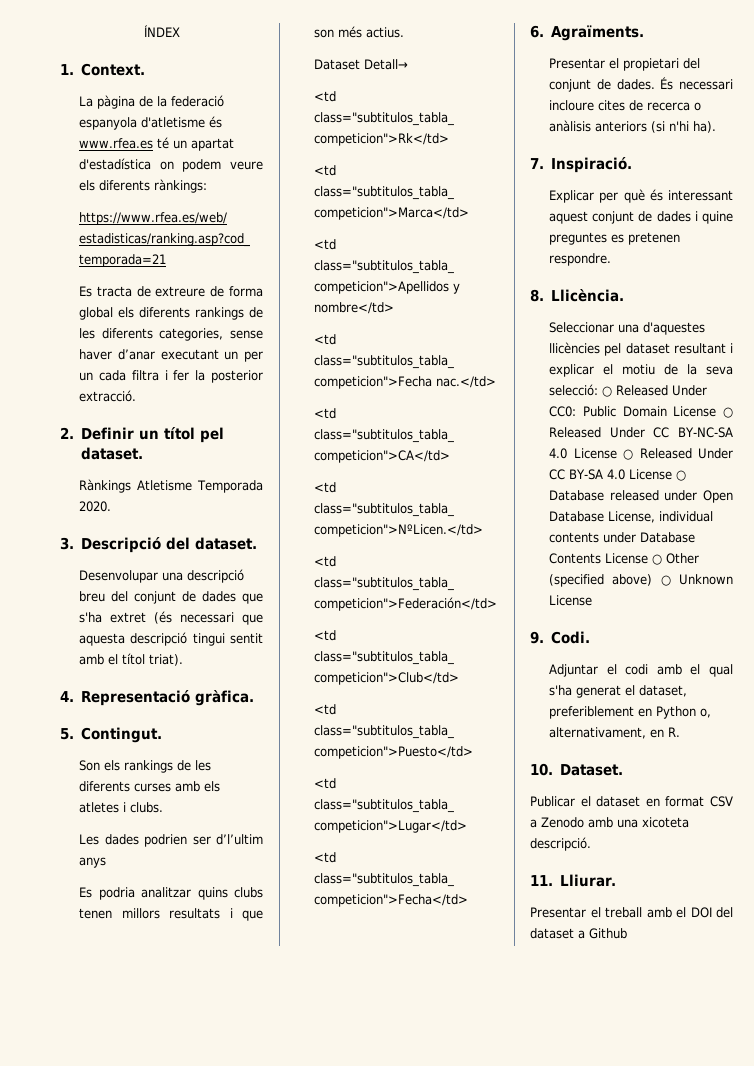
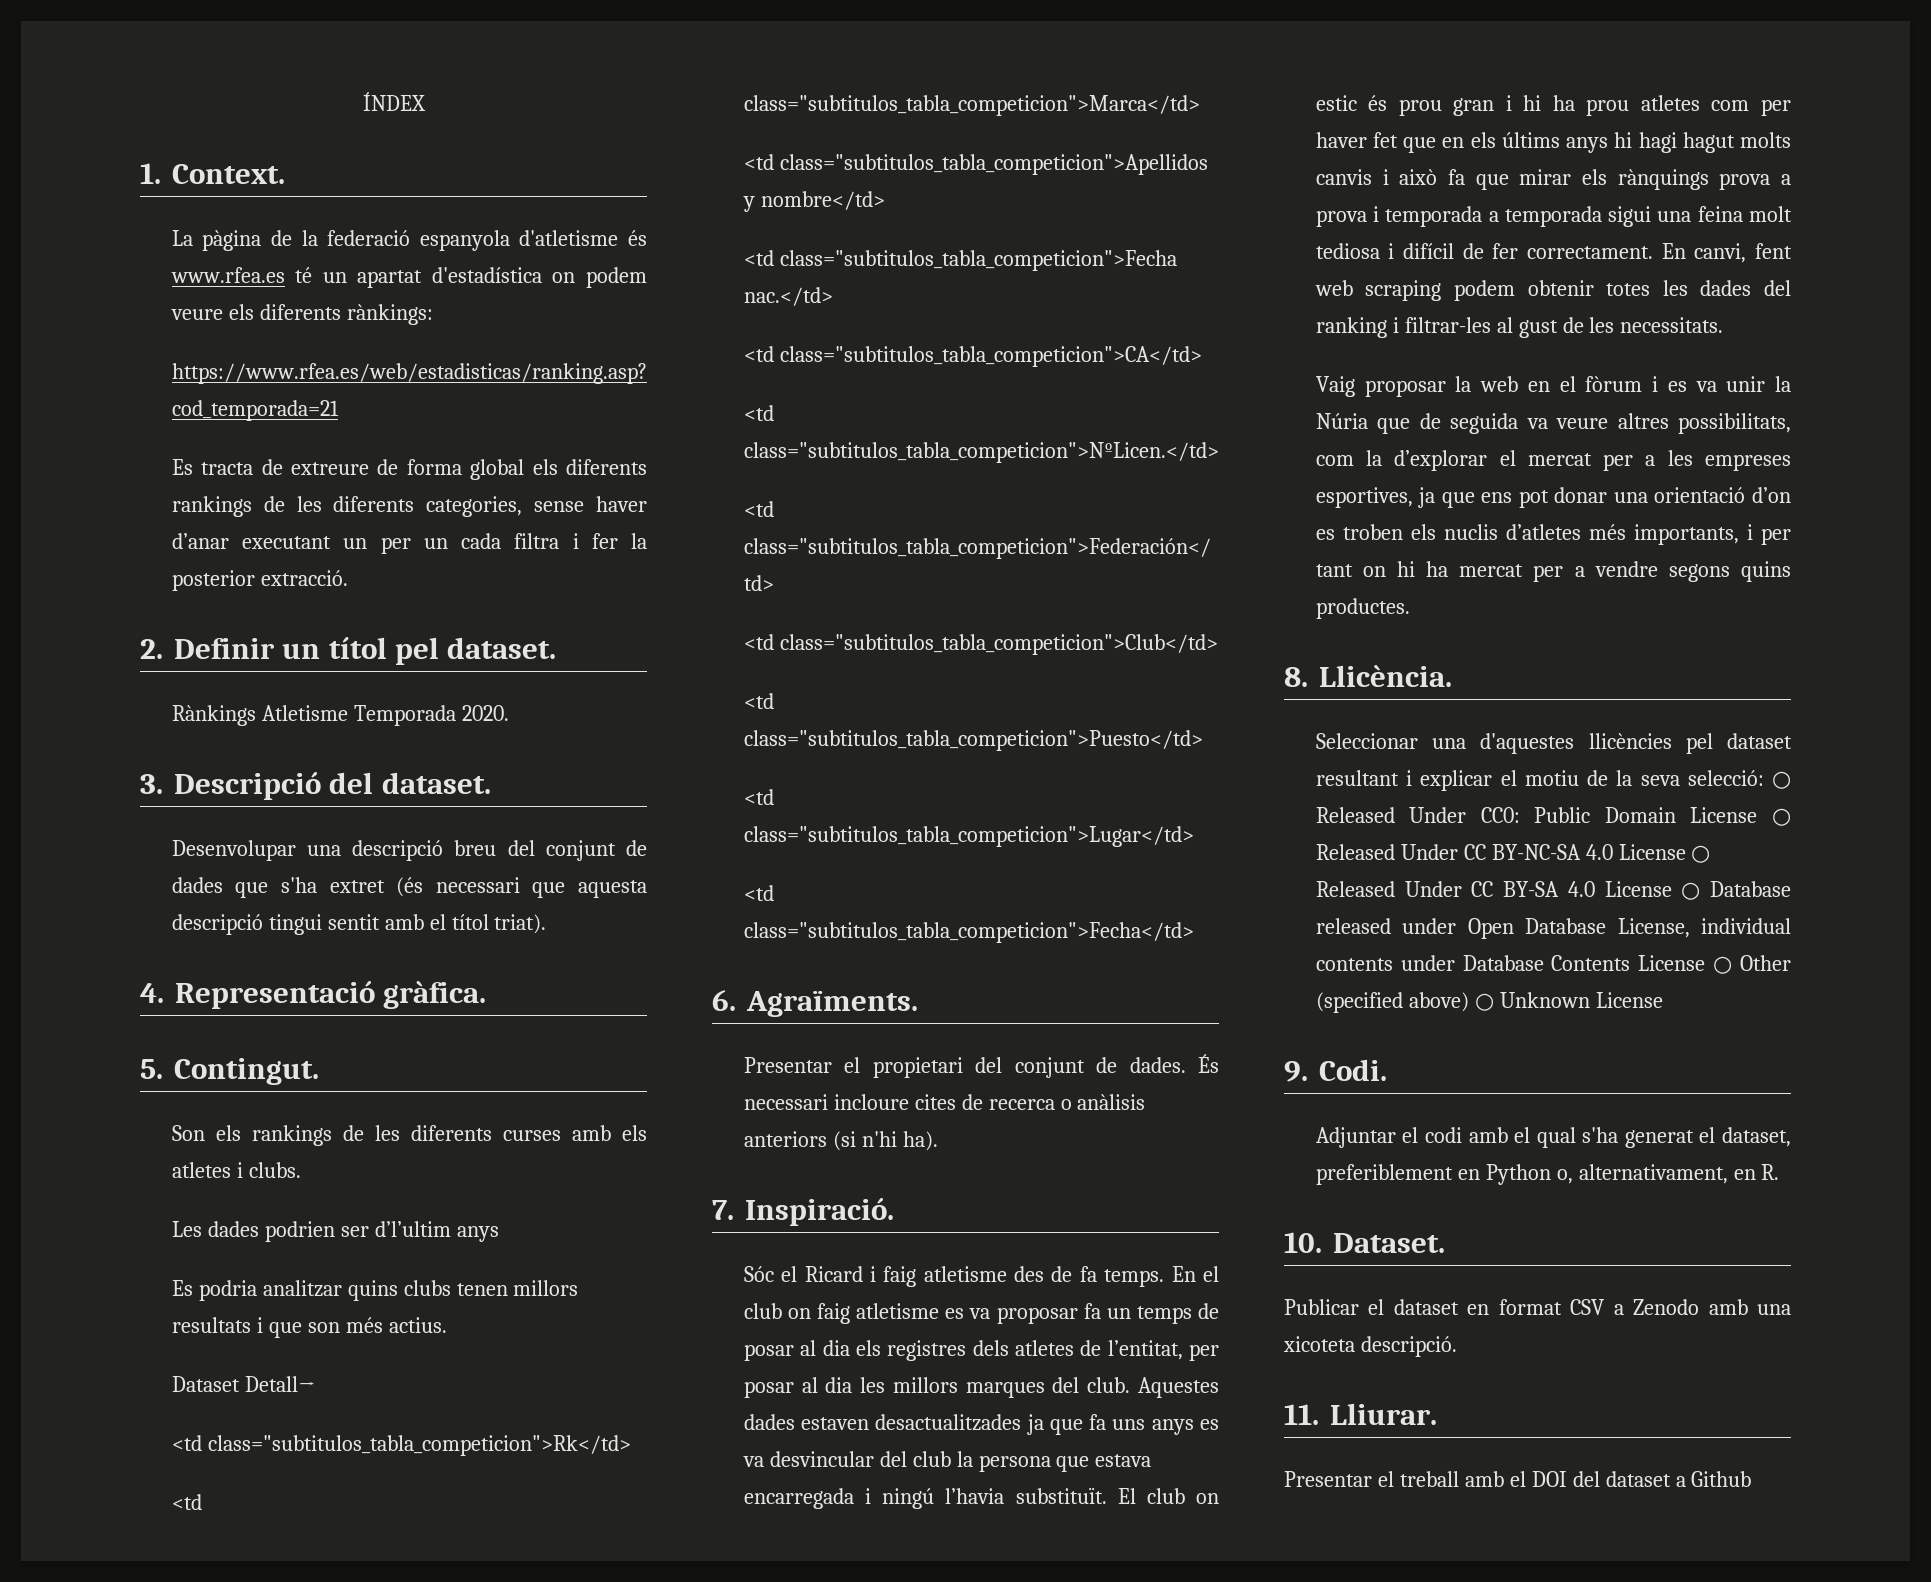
- Explicar per què és interessant aquest conjunt de dades i quine preguntes es pretenen respondre.
+ Sóc el Ricard i faig atletisme des de fa temps. En el club on faig atletisme es va proposar fa un temps de posar al dia els registres dels atletes de l’entitat, per posar al dia les millors marques del club. Aquestes dades estaven desactualitzades ja que fa uns anys es va desvincular del club la persona que estava encarregada i ningú l’havia substituït. El club on estic és prou gran i hi ha prou atletes com per haver fet que en els últims anys hi hagi hagut molts canvis i això fa que mirar els rànquings prova a prova i temporada a temporada sigui una feina molt tediosa i difícil de fer correctament. En canvi, fent web scraping podem obtenir totes les dades del ranking i filtrar-les al gust de les necessitats.
+ Vaig proposar la web en el fòrum i es va unir la Núria que de seguida va veure altres possibilitats, com la d’explorar el mercat per a les empreses esportives, ja que ens pot donar una orientació d’on es troben els nuclis d’atletes més importants, i per tant on hi ha mercat per a vendre segons quins productes.

